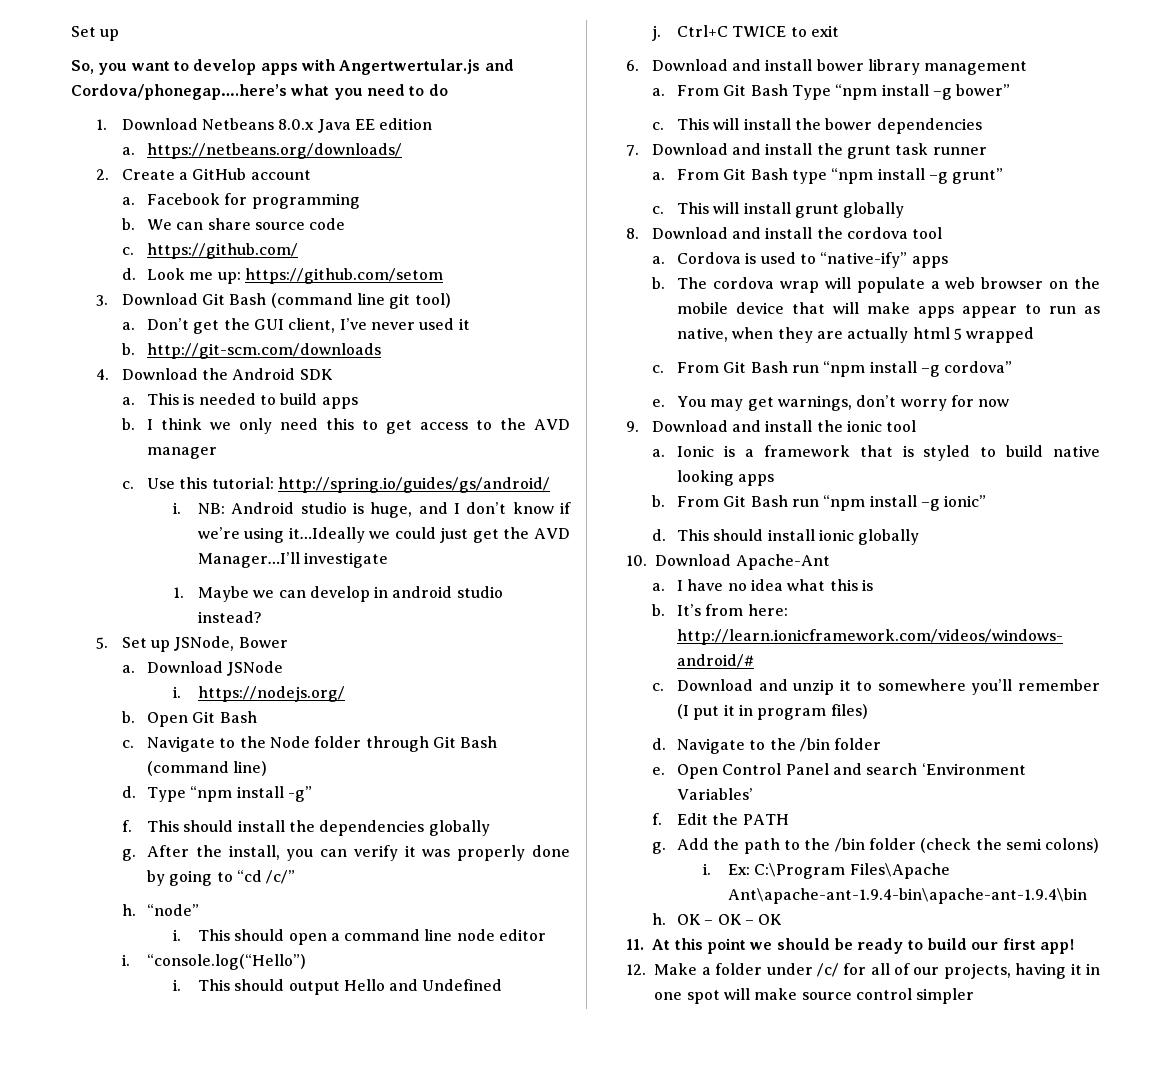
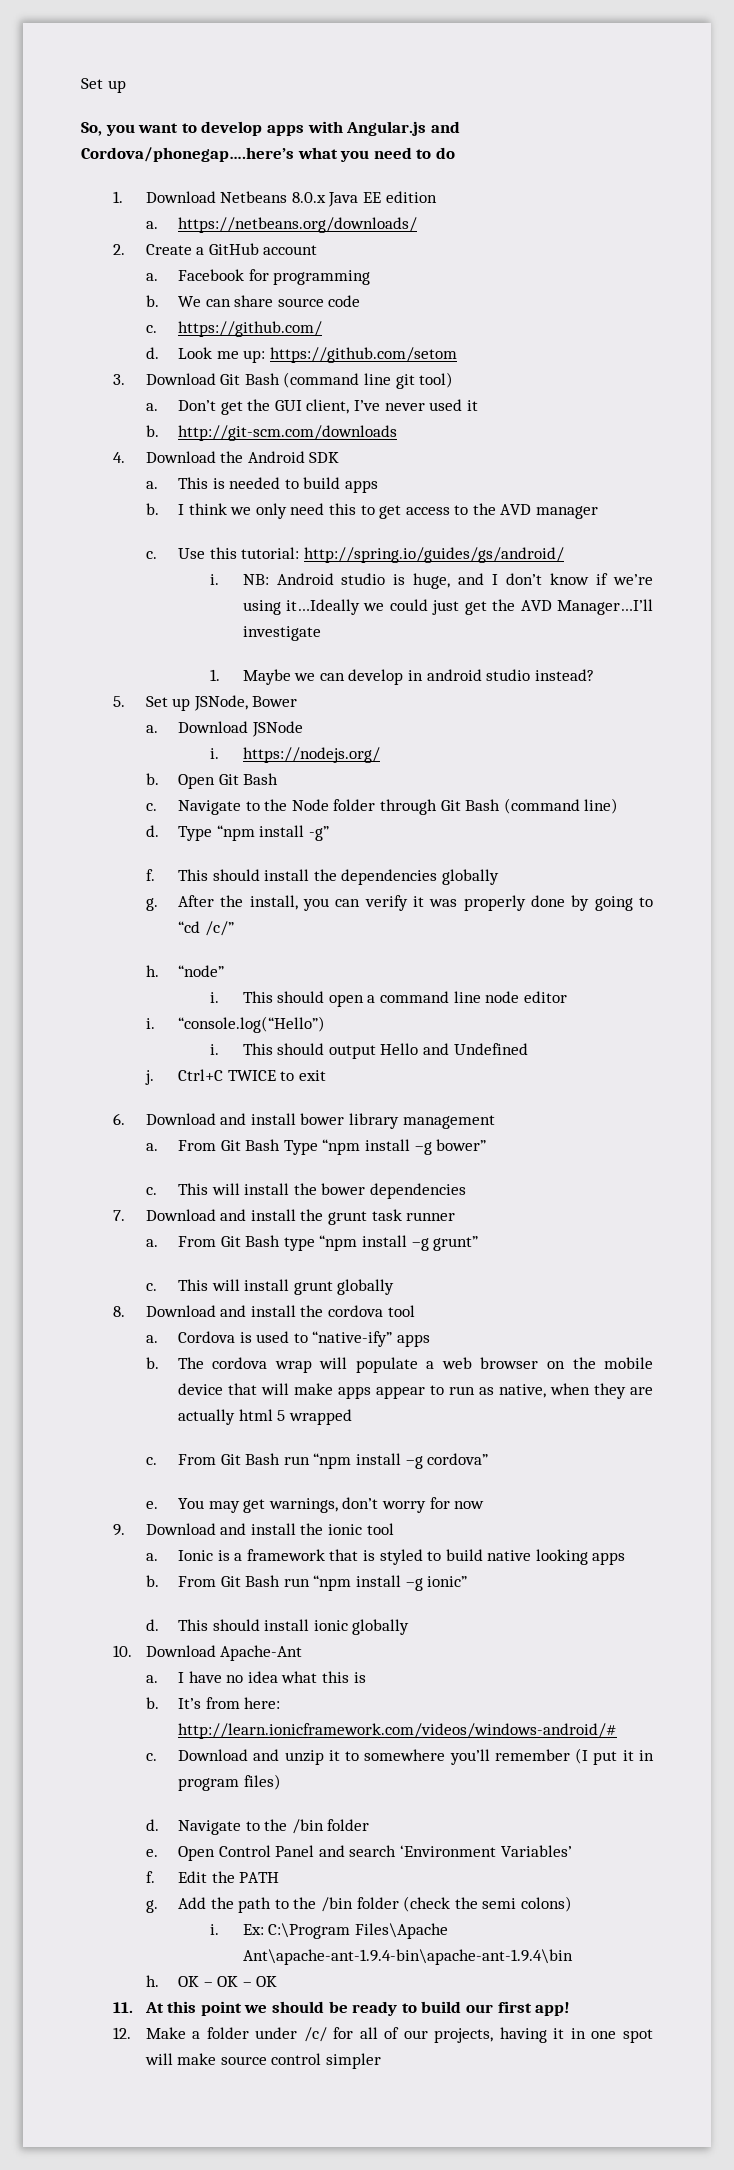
- So, you want to develop apps with Angertwertular.js and Cordova/phonegap….here’s what you need to do
+ So, you want to develop apps with Angular.js and Cordova/phonegap….here’s what you need to do

